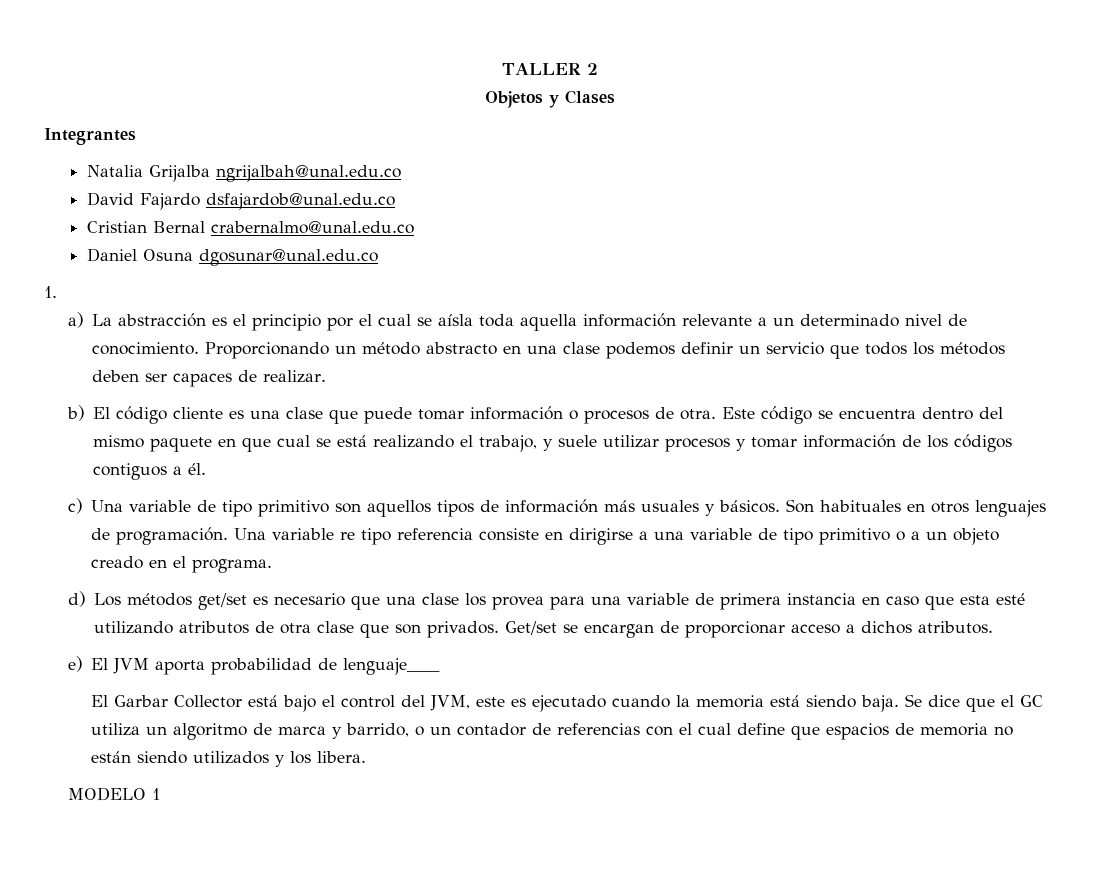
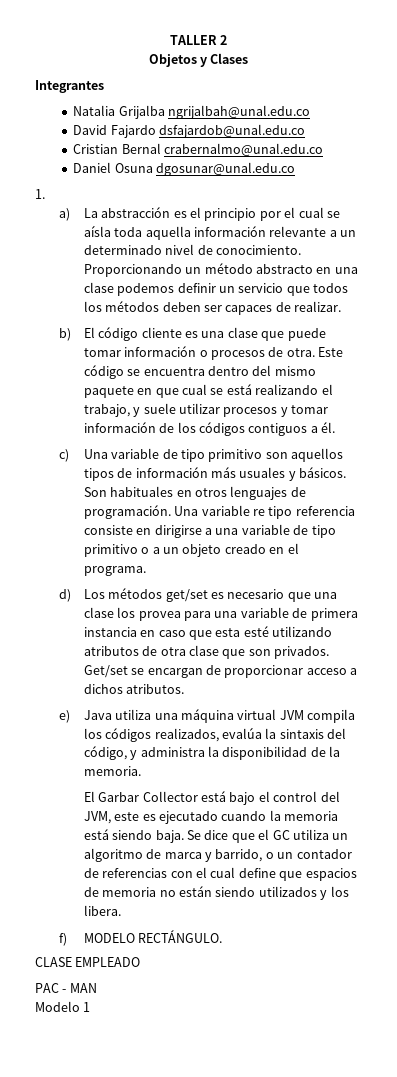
- e) El JVM aporta probabilidad de lenguaje____
+ e) Java utiliza una máquina virtual JVM compila los códigos realizados, evalúa la sintaxis del código, y administra la disponibilidad de la memoria.
- MODELO 1
+ f) MODELO RECTÁNGULO.
+ CLASE EMPLEADO
+ PAC - MAN
+ Modelo 1

